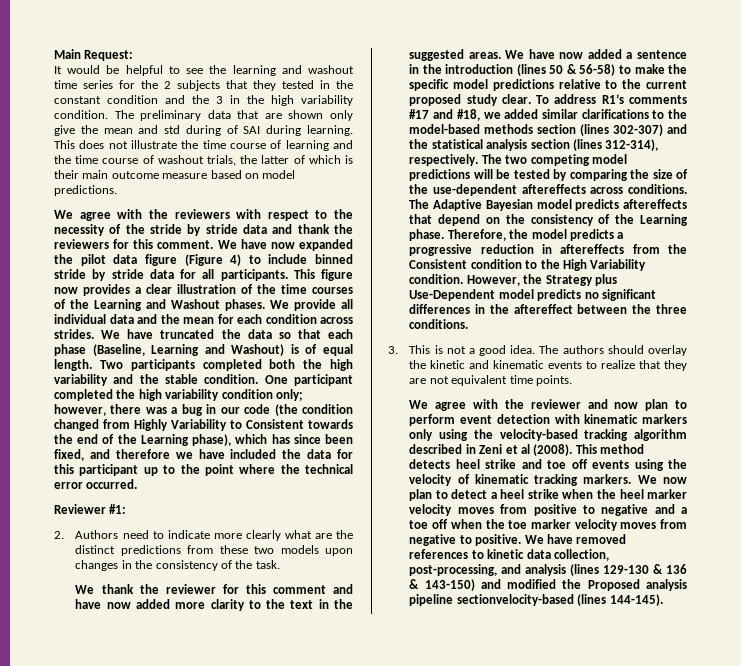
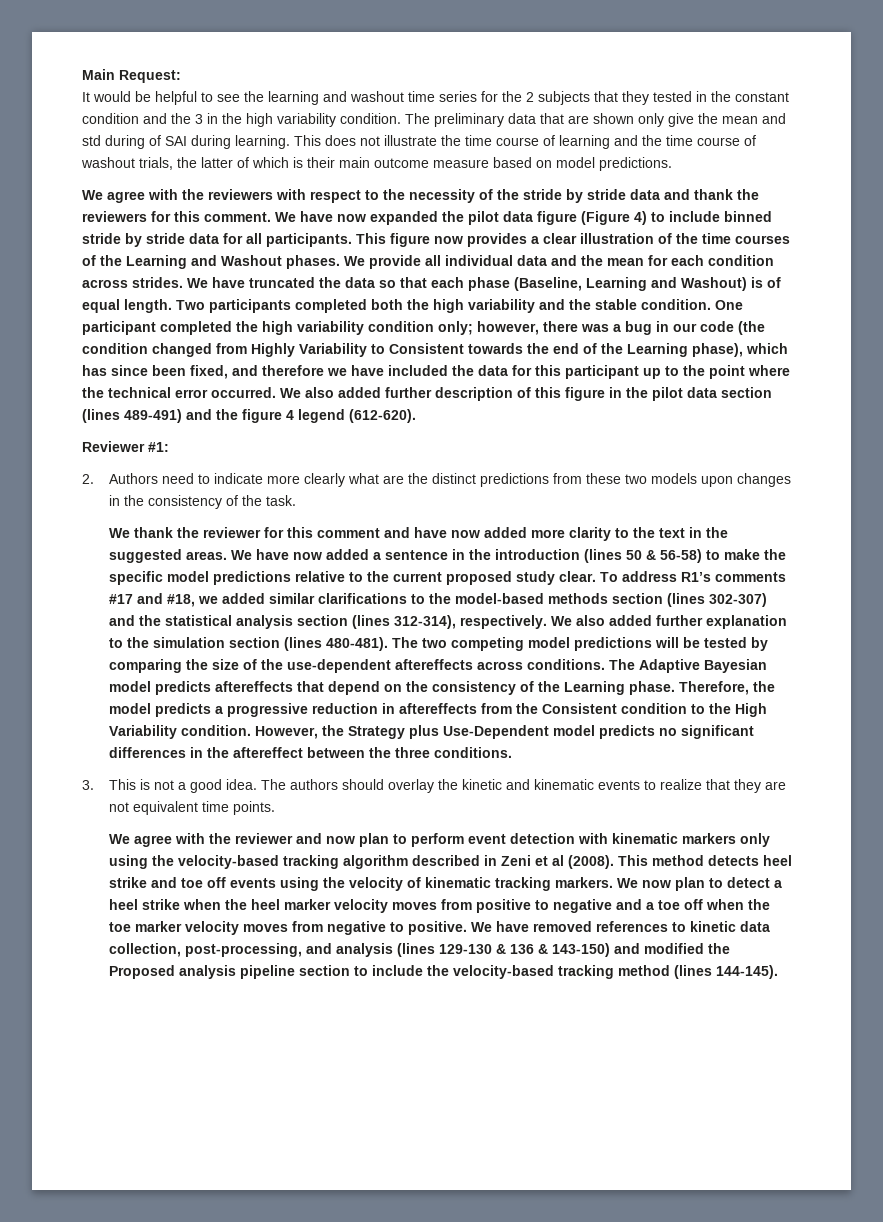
+ We also added further description of this figure in the pilot data section (lines 489-491) and the figure 4 legend (612-620).
+ We also added further explanation to the simulation section (lines 480-481).
- We have removed references to kinetic data collection, post-processing, and analysis (lines 129-130 & 136 & 143-150) and modified the Proposed analysis pipeline sectionvelocity-based (lines 144-145).
+ We have removed references to kinetic data collection, post-processing, and analysis (lines 129-130 & 136 & 143-150) and modified the Proposed analysis pipeline section to include the velocity-based tracking method (lines 144-145).

